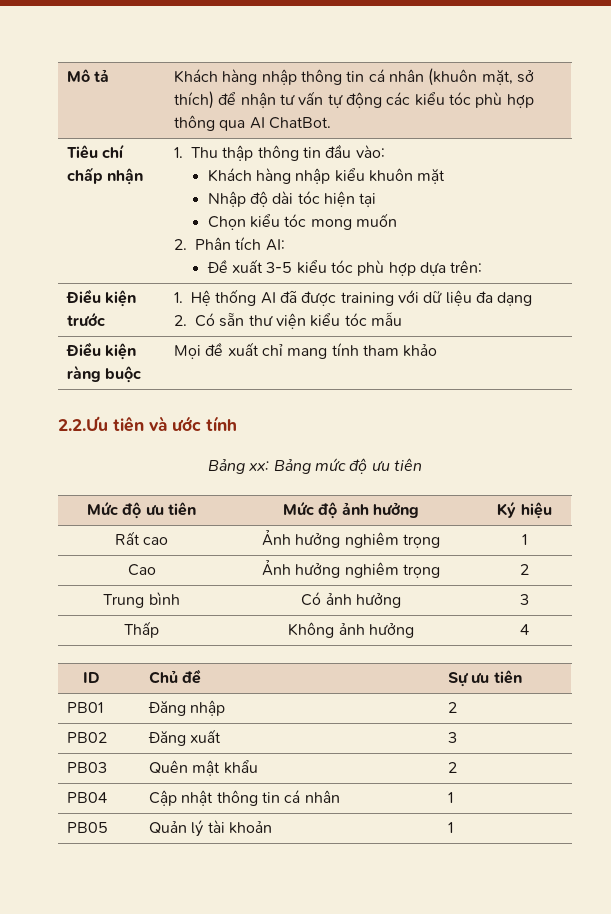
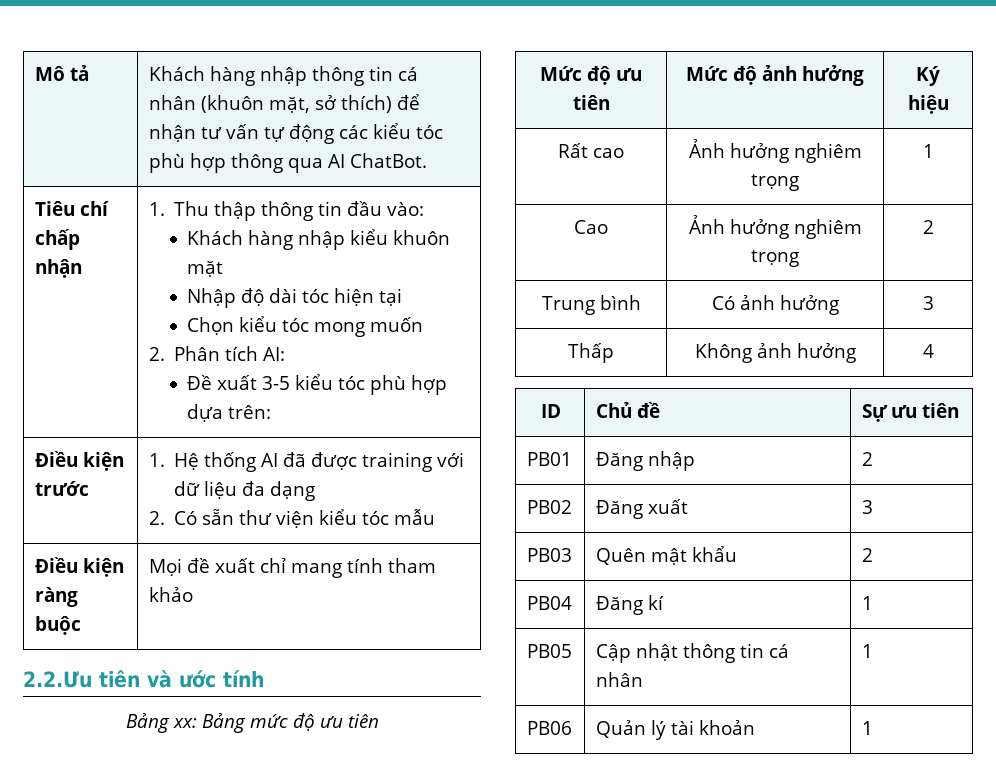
- PB04 | Cập nhật thông tin cá nhân | 1
+ PB04 | Đăng kí | 1
+ PB05 | Cập nhật thông tin cá nhân | 1
- PB05 | Quản lý tài khoản | 1
+ PB06 | Quản lý tài khoản | 1

